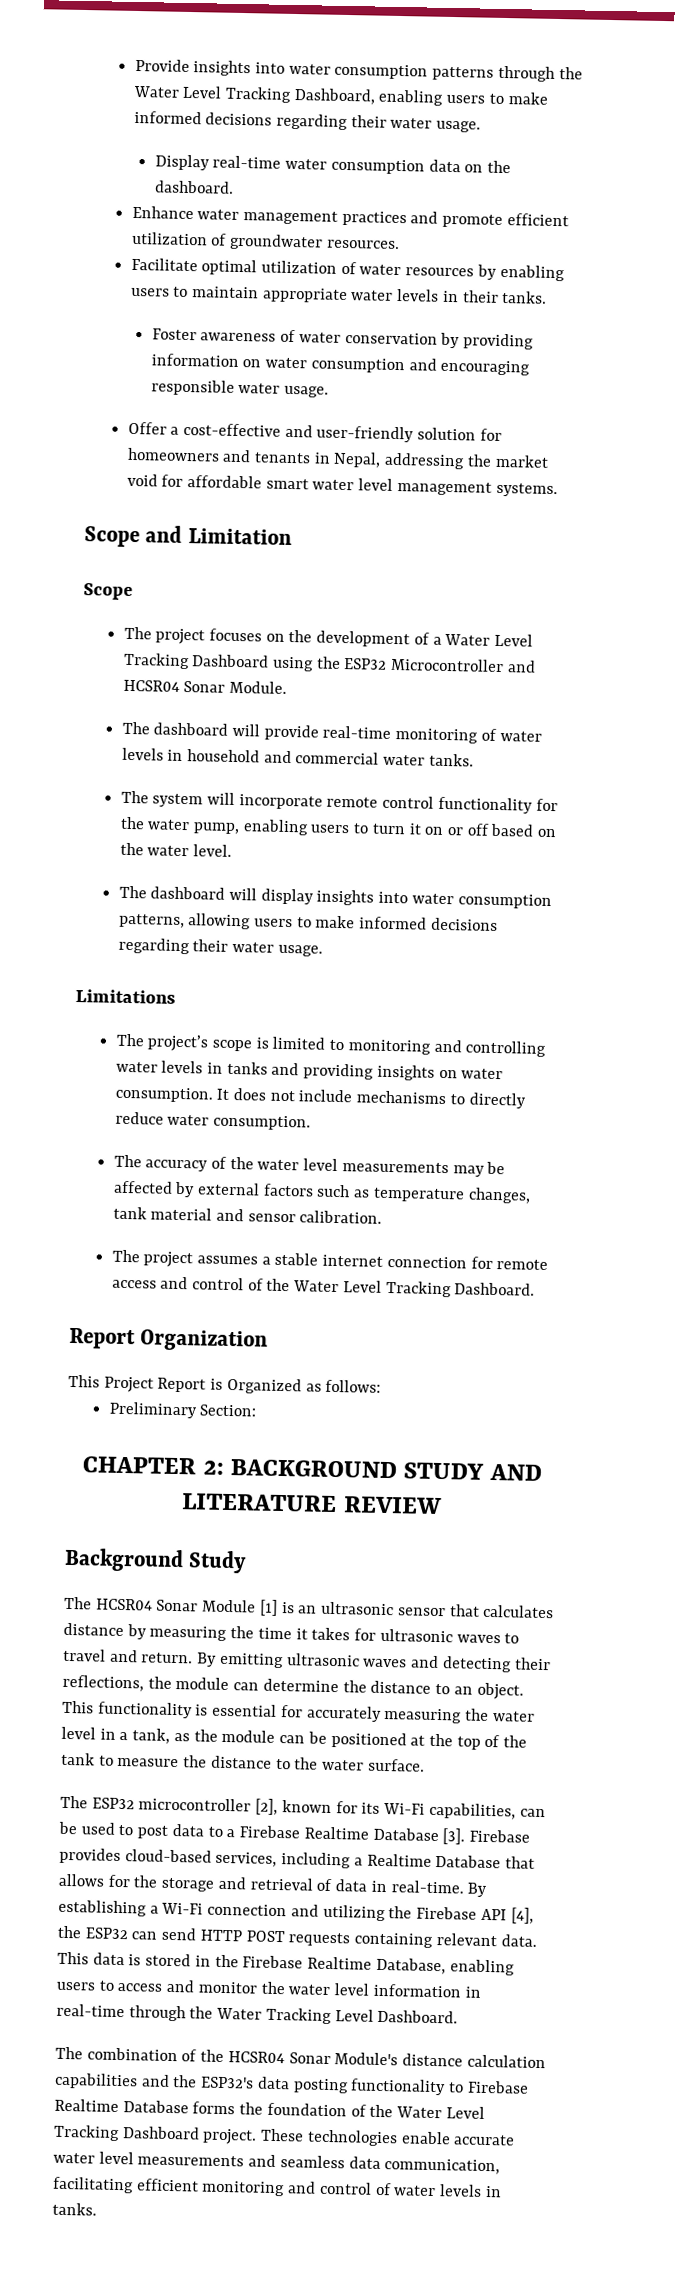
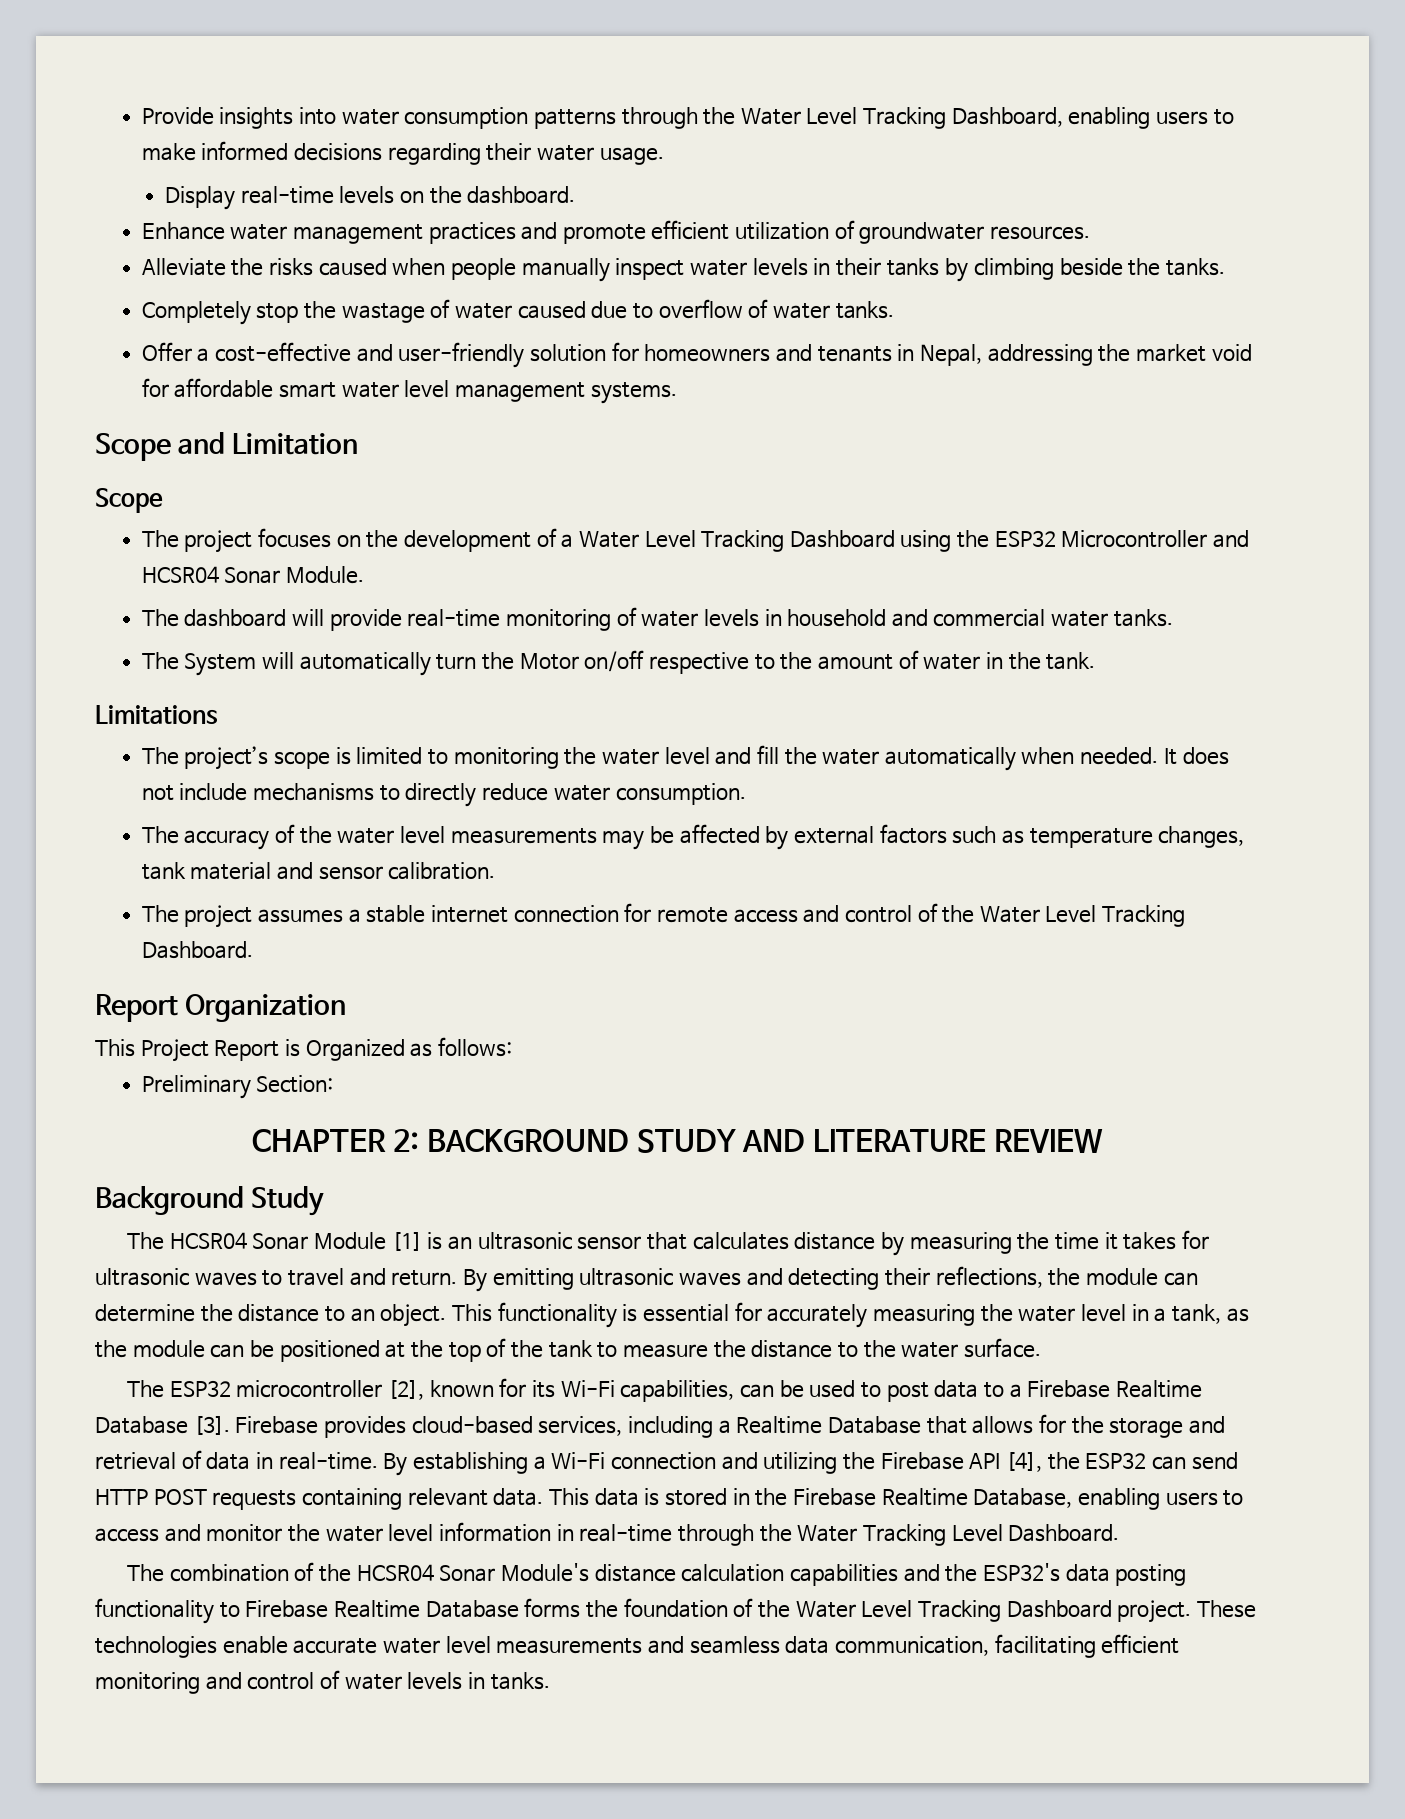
- Display real-time water consumption data on the dashboard.
+ Display real-time levels on the dashboard.
- Facilitate optimal utilization of water resources by enabling users to maintain appropriate water levels in their tanks.
- Foster awareness of water conservation by providing information on water consumption and encouraging responsible water usage.
+ Alleviate the risks caused when people manually inspect water levels in their tanks by climbing beside the tanks.
+ Completely stop the wastage of water caused due to overflow of water tanks.
- The system will incorporate remote control functionality for the water pump, enabling users to turn it on or off based on the water level.
- The dashboard will display insights into water consumption patterns, allowing users to make informed decisions regarding their water usage.
+ The System will automatically turn the Motor on/off respective to the amount of water in the tank.
- The project’s scope is limited to monitoring and controlling water levels in tanks and providing insights on water consumption.
+ The project’s scope is limited to monitoring the water level and fill the water automatically when needed.

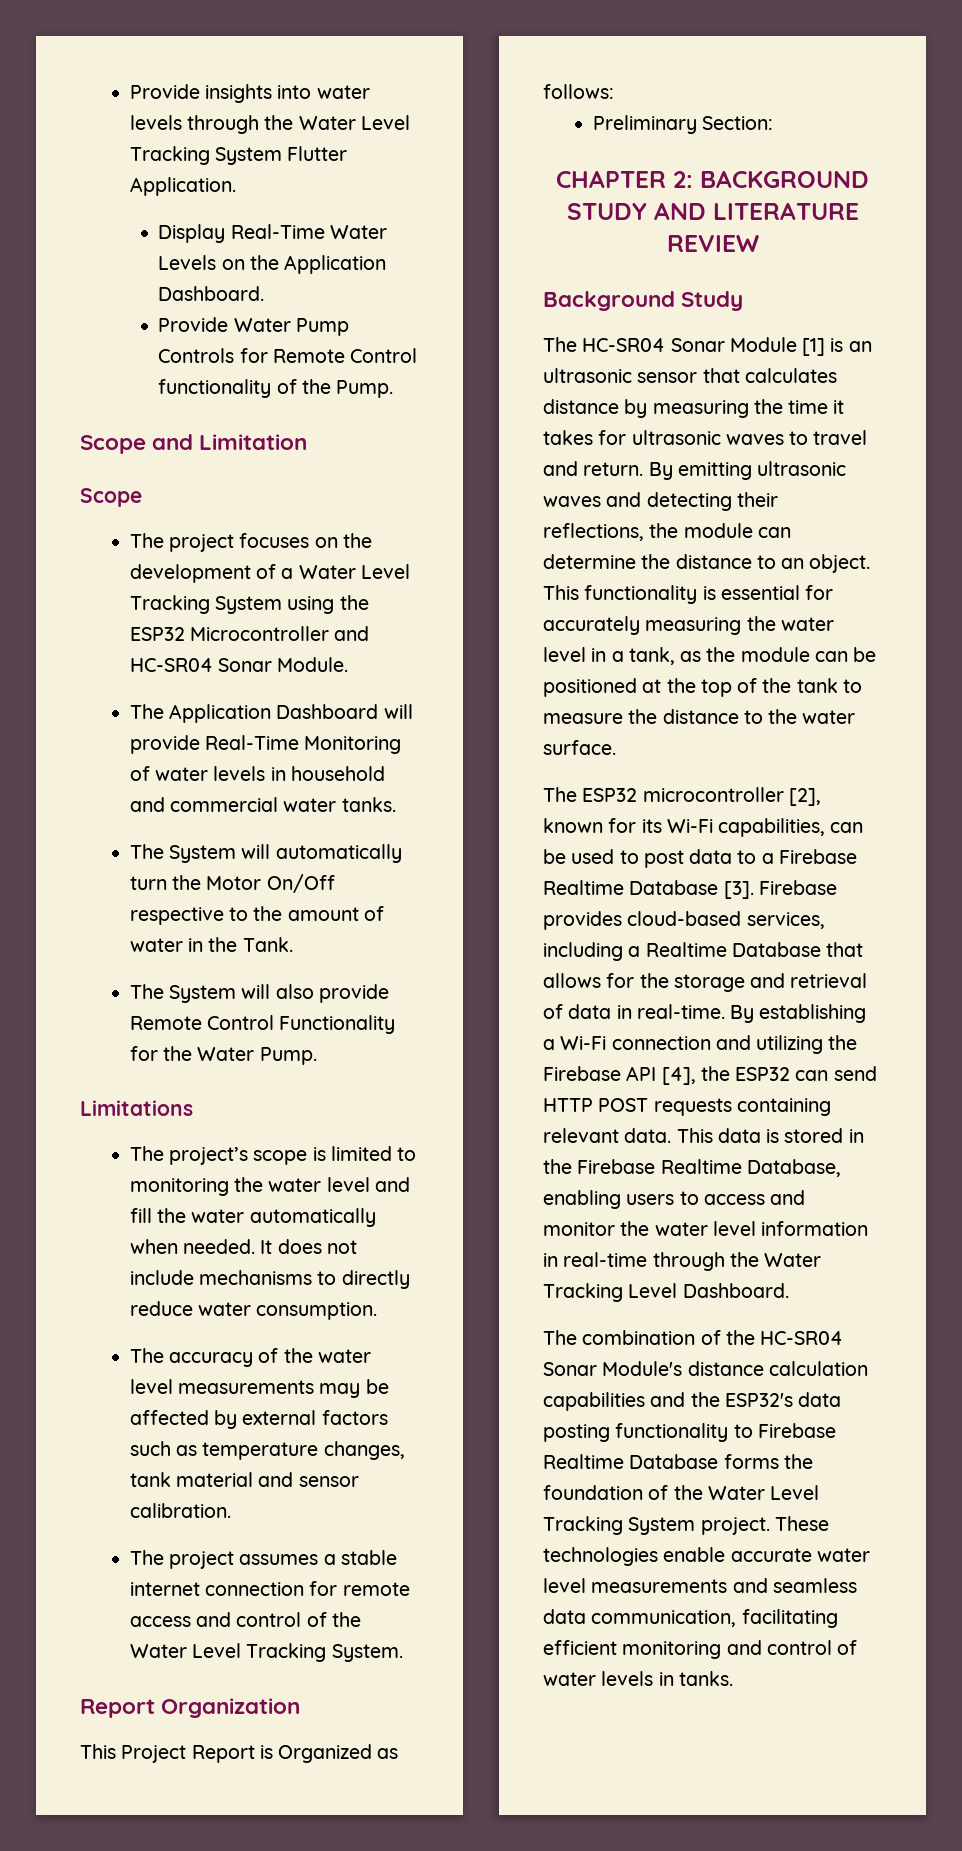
- Provide insights into water consumption patterns through the Water Level Tracking Dashboard, enabling users to make informed decisions regarding their water usage.
- Display real-time levels on the dashboard.
- Enhance water management practices and promote efficient utilization of groundwater resources.
- Alleviate the risks caused when people manually inspect water levels in their tanks by climbing beside the tanks.
- Completely stop the wastage of water caused due to overflow of water tanks.
- Offer a cost-effective and user-friendly solution for homeowners and tenants in Nepal, addressing the market void for affordable smart water level management systems.
+ Provide insights into water levels through the Water Level Tracking System Flutter Application.
+ Display Real-Time Water Levels on the Application Dashboard.
+ Provide Water Pump Controls for Remote Control functionality of the Pump.
- The project focuses on the development of a Water Level Tracking Dashboard using the ESP32 Microcontroller and HCSR04 Sonar Module.
+ The project focuses on the development of a Water Level Tracking System using the ESP32 Microcontroller and HC-SR04 Sonar Module.
- The dashboard will provide real-time monitoring of water levels in household and commercial water tanks.
+ The Application Dashboard will provide Real-Time Monitoring of water levels in household and commercial water tanks.
- The System will automatically turn the Motor on/off respective to the amount of water in the tank.
+ The System will automatically turn the Motor On/Off respective to the amount of water in the Tank.
+ The System will also provide Remote Control Functionality for the Water Pump.
- The project assumes a stable internet connection for remote access and control of the Water Level Tracking Dashboard.
+ The project assumes a stable internet connection for remote access and control of the Water Level Tracking System.
- The HCSR04 Sonar Module [1] is an ultrasonic sensor that calculates distance by measuring the time it takes for ultrasonic waves to travel and return.
+ The HC-SR04 Sonar Module [1] is an ultrasonic sensor that calculates distance by measuring the time it takes for ultrasonic waves to travel and return.
- The combination of the HCSR04 Sonar Module's distance calculation capabilities and the ESP32's data posting functionality to Firebase Realtime Database forms the foundation of the Water Level Tracking Dashboard project.
+ The combination of the HC-SR04 Sonar Module's distance calculation capabilities and the ESP32's data posting functionality to Firebase Realtime Database forms the foundation of the Water Level Tracking System project.

